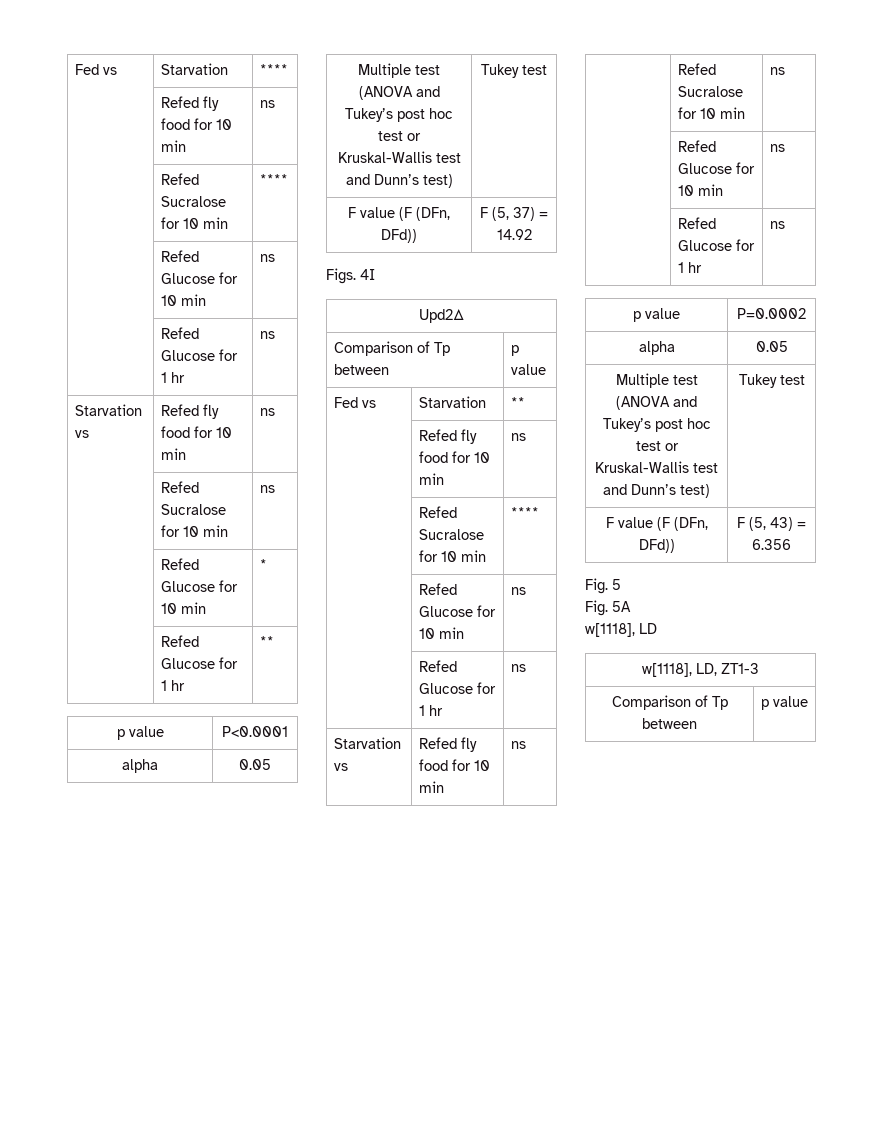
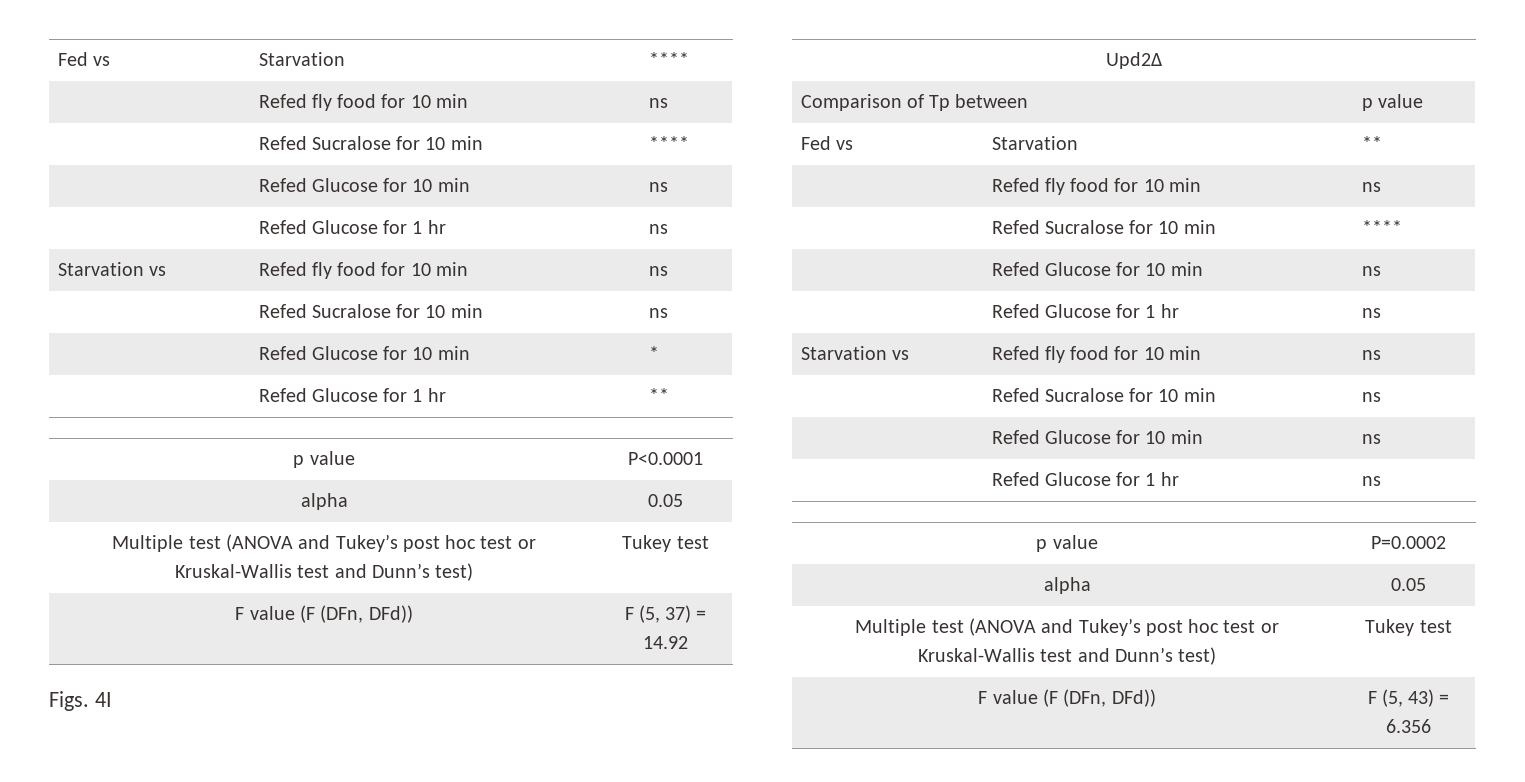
- Fig. 5
- Fig. 5A
- w[1118], LD
- w[1118], LD, ZT1-3
- Comparison of Tp between | p value

